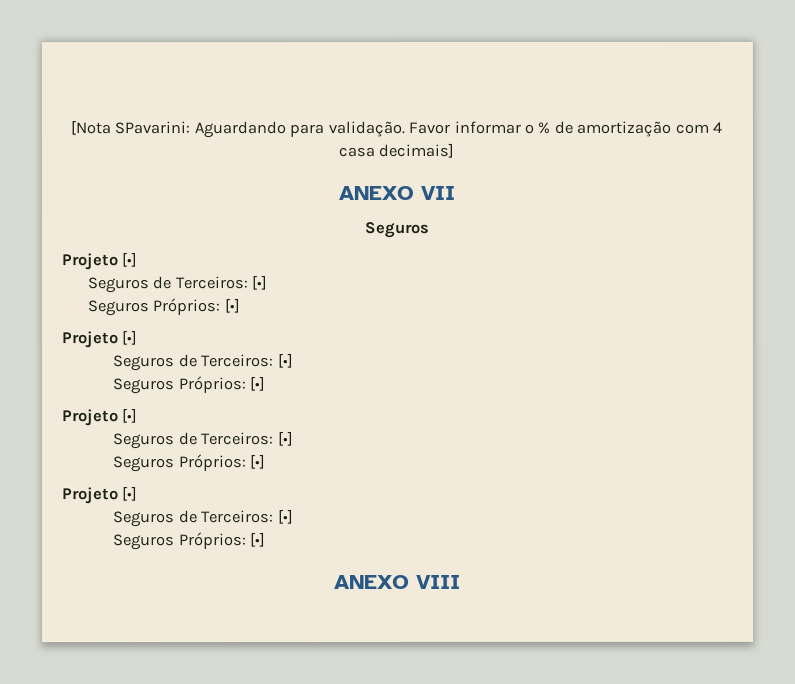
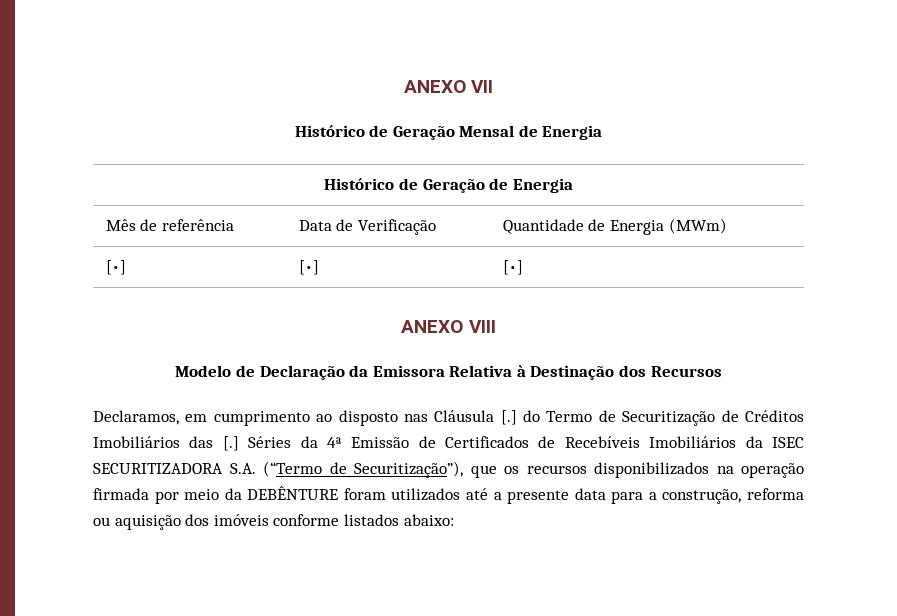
- [Nota SPavarini: Aguardando para validação. Favor informar o % de amortização com 4 casa decimais]
  ANEXO VII
- Seguros
- Projeto [•]
- Seguros de Terceiros: [•]
- Seguros Próprios: [•]
- Projeto [•]
- Seguros de Terceiros: [•]
- Seguros Próprios: [•]
- Projeto [•]
- Seguros de Terceiros: [•]
- Seguros Próprios: [•]
- Projeto [•]
- Seguros de Terceiros: [•]
- Seguros Próprios: [•]
+ Histórico de Geração Mensal de Energia
+ Histórico de Geração de Energia
+ Mês de referência | Data de Verificação | Quantidade de Energia (MWm)
+ [•] | [•] | [•]
  ANEXO VIII
+ Modelo de Declaração da Emissora Relativa à Destinação dos Recursos
+ Declaramos, em cumprimento ao disposto nas Cláusula [.] do Termo de Securitização de Créditos Imobiliários das [.] Séries da 4ª Emissão de Certificados de Recebíveis Imobiliários da ISEC SECURITIZADORA S.A. (“Termo de Securitização”), que os recursos disponibilizados na operação firmada por meio da DEBÊNTURE foram utilizados até a presente data para a construção, reforma ou aquisição dos imóveis conforme listados abaixo:

